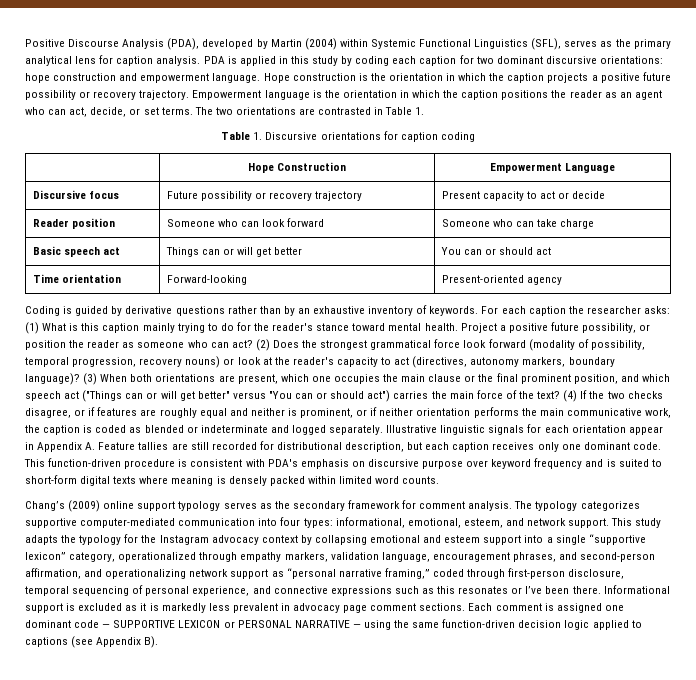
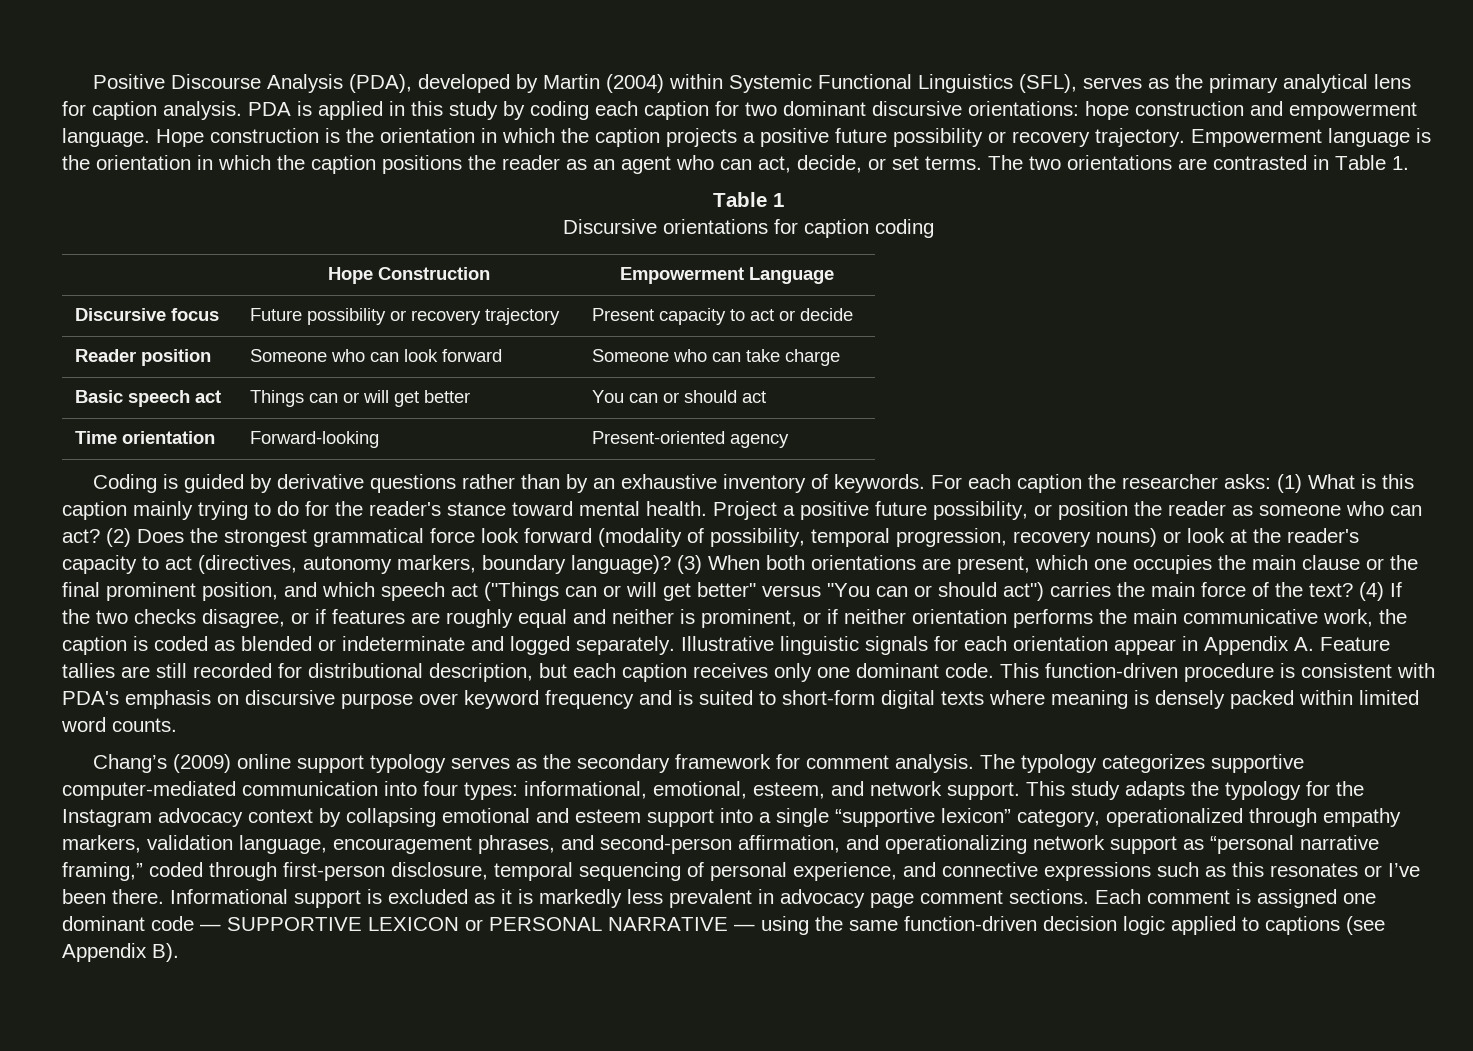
- Table 1. Discursive orientations for caption coding
+ Table 1
+ Discursive orientations for caption coding

